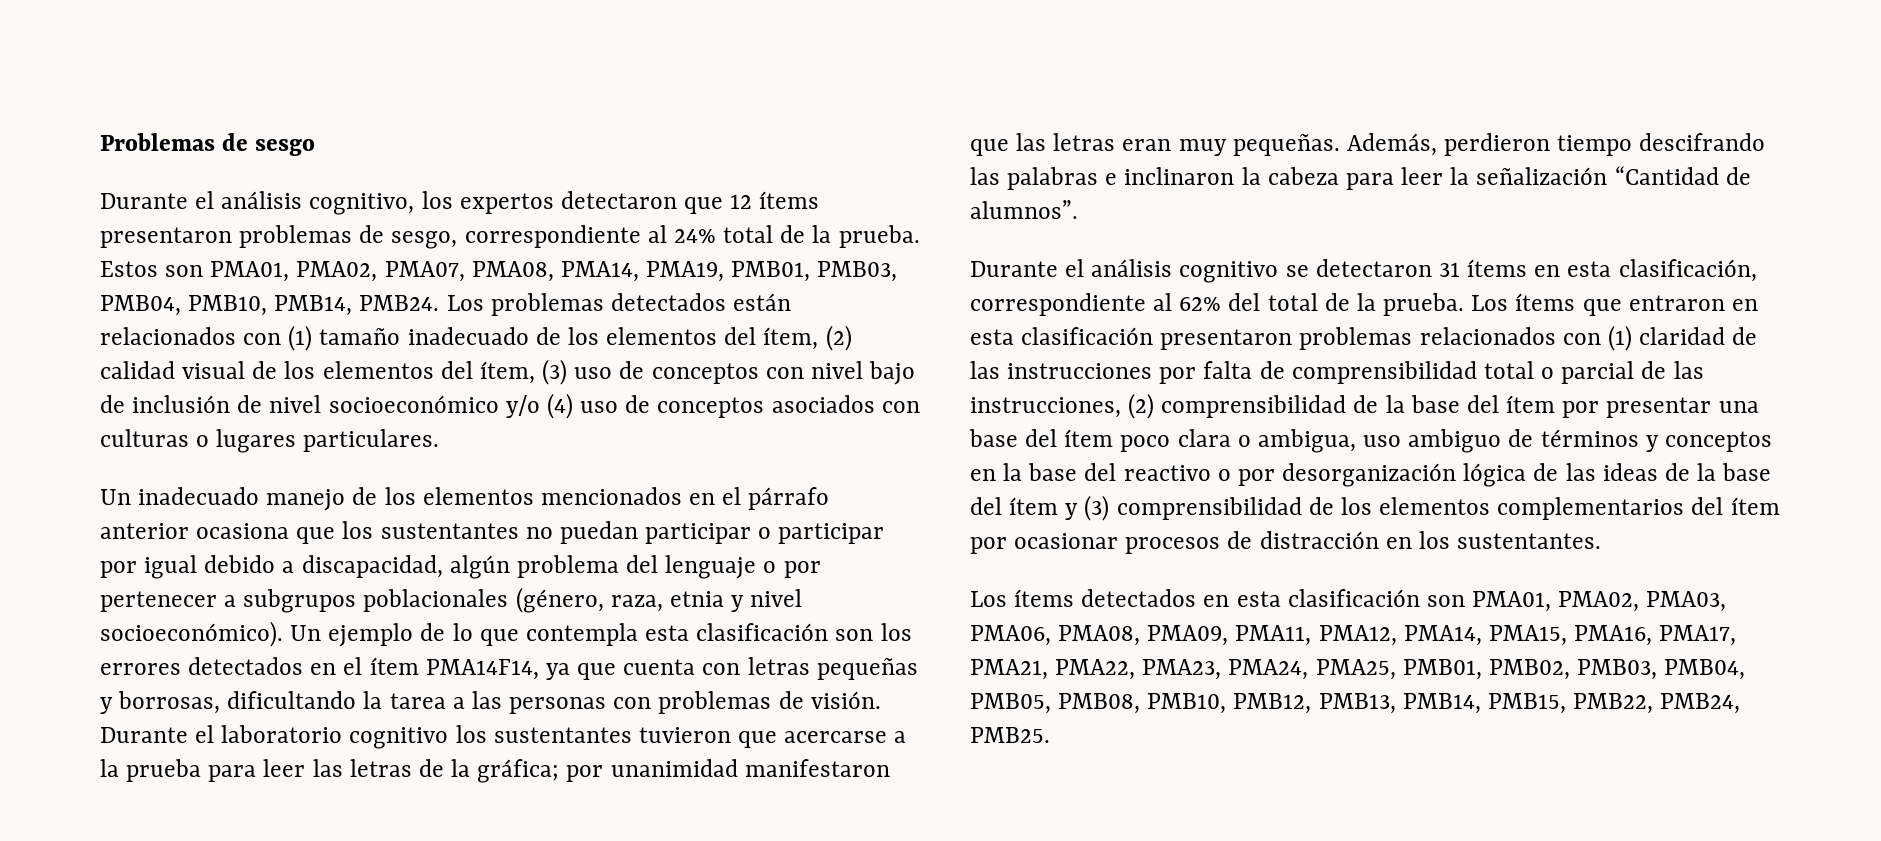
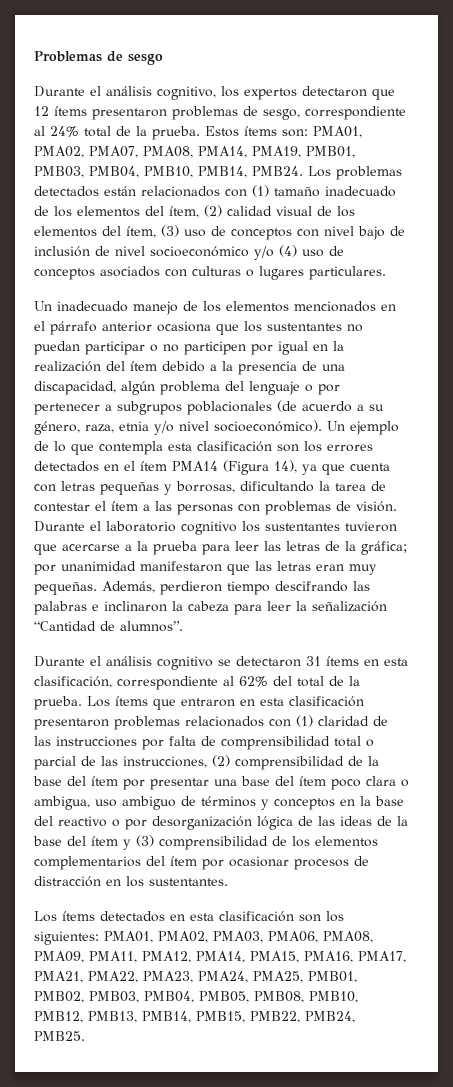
- Estos son PMA01, PMA02, PMA07, PMA08, PMA14, PMA19, PMB01, PMB03, PMB04, PMB10, PMB14, PMB24.
+ Estos ítems son: PMA01, PMA02, PMA07, PMA08, PMA14, PMA19, PMB01, PMB03, PMB04, PMB10, PMB14, PMB24.
- Un inadecuado manejo de los elementos mencionados en el párrafo anterior ocasiona que los sustentantes no puedan participar o participar por igual debido a discapacidad, algún problema del lenguaje o por pertenecer a subgrupos poblacionales (género, raza, etnia y nivel socioeconómico).
+ Un inadecuado manejo de los elementos mencionados en el párrafo anterior ocasiona que los sustentantes no puedan participar o no participen por igual en la realización del ítem debido a la presencia de una discapacidad, algún problema del lenguaje o por pertenecer a subgrupos poblacionales (de acuerdo a su género, raza, etnia y/o nivel socioeconómico).
- Un ejemplo de lo que contempla esta clasificación son los errores detectados en el ítem PMA14F14, ya que cuenta con letras pequeñas y borrosas, dificultando la tarea a las personas con problemas de visión.
+ Un ejemplo de lo que contempla esta clasificación son los errores detectados en el ítem PMA14 (Figura 14), ya que cuenta con letras pequeñas y borrosas, dificultando la tarea de contestar el ítem a las personas con problemas de visión.
- Los ítems detectados en esta clasificación son PMA01, PMA02, PMA03, PMA06, PMA08, PMA09, PMA11, PMA12, PMA14, PMA15, PMA16, PMA17, PMA21, PMA22, PMA23, PMA24, PMA25, PMB01, PMB02, PMB03, PMB04, PMB05, PMB08, PMB10, PMB12, PMB13, PMB14, PMB15, PMB22, PMB24, PMB25.
+ Los ítems detectados en esta clasificación son los siguientes: PMA01, PMA02, PMA03, PMA06, PMA08, PMA09, PMA11, PMA12, PMA14, PMA15, PMA16, PMA17, PMA21, PMA22, PMA23, PMA24, PMA25, PMB01, PMB02, PMB03, PMB04, PMB05, PMB08, PMB10, PMB12, PMB13, PMB14, PMB15, PMB22, PMB24, PMB25.

